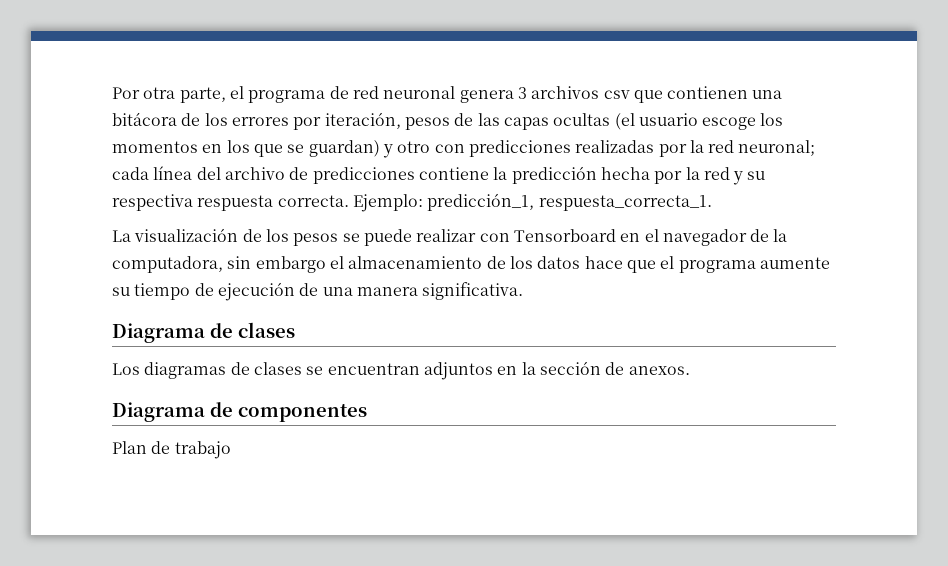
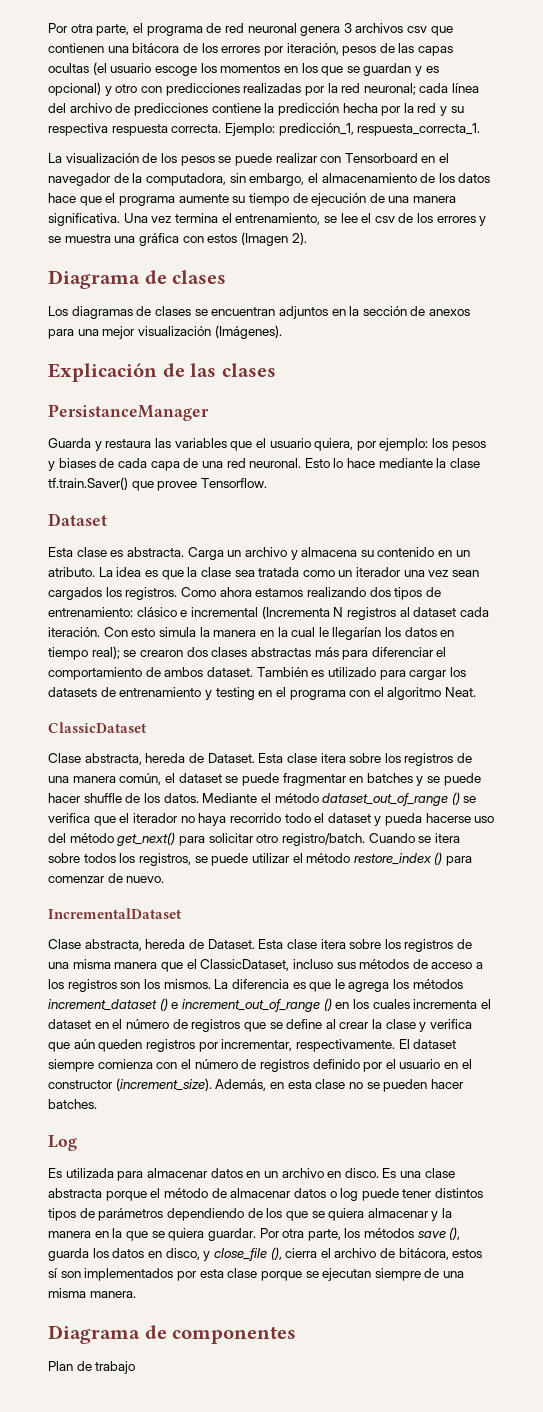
- Por otra parte, el programa de red neuronal genera 3 archivos csv que contienen una bitácora de los errores por iteración, pesos de las capas ocultas (el usuario escoge los momentos en los que se guardan) y otro con predicciones realizadas por la red neuronal;
+ Por otra parte, el programa de red neuronal genera 3 archivos csv que contienen una bitácora de los errores por iteración, pesos de las capas ocultas (el usuario escoge los momentos en los que se guardan y es opcional) y otro con predicciones realizadas por la red neuronal;
- La visualización de los pesos se puede realizar con Tensorboard en el navegador de la computadora, sin embargo el almacenamiento de los datos hace que el programa aumente su tiempo de ejecución de una manera significativa.
+ La visualización de los pesos se puede realizar con Tensorboard en el navegador de la computadora, sin embargo, el almacenamiento de los datos hace que el programa aumente su tiempo de ejecución de una manera significativa. Una vez termina el entrenamiento, se lee el csv de los errores y se muestra una gráfica con estos (Imagen 2).
- Los diagramas de clases se encuentran adjuntos en la sección de anexos.
+ Los diagramas de clases se encuentran adjuntos en la sección de anexos para una mejor visualización (Imágenes).
+ Explicación de las clases
+ PersistanceManager
+ Guarda y restaura las variables que el usuario quiera, por ejemplo: los pesos y biases de cada capa de una red neuronal. Esto lo hace mediante la clase tf.train.Saver() que provee Tensorflow.
+ Dataset
+ Esta clase es abstracta. Carga un archivo y almacena su contenido en un atributo. La idea es que la clase sea tratada como un iterador una vez sean cargados los registros. Como ahora estamos realizando dos tipos de entrenamiento: clásico e incremental (Incrementa N registros al dataset cada iteración. Con esto simula la manera en la cual le llegarían los datos en tiempo real); se crearon dos clases abstractas más para diferenciar el comportamiento de ambos dataset. También es utilizado para cargar los datasets de entrenamiento y testing en el programa con el algoritmo Neat.
+ ClassicDataset
+ Clase abstracta, hereda de Dataset. Esta clase itera sobre los registros de una manera común, el dataset se puede fragmentar en batches y se puede hacer shuffle de los datos. Mediante el método dataset_out_of_range () se verifica que el iterador no haya recorrido todo el dataset y pueda hacerse uso del método get_next() para solicitar otro registro/batch. Cuando se itera sobre todos los registros, se puede utilizar el método restore_index () para comenzar de nuevo.
+ IncrementalDataset
+ Clase abstracta, hereda de Dataset. Esta clase itera sobre los registros de una misma manera que el ClassicDataset, incluso sus métodos de acceso a los registros son los mismos. La diferencia es que le agrega los métodos increment_dataset () e increment_out_of_range () en los cuales incrementa el dataset en el número de registros que se define al crear la clase y verifica que aún queden registros por incrementar, respectivamente. El dataset siempre comienza con el número de registros definido por el usuario en el constructor (increment_size). Además, en esta clase no se pueden hacer batches.
+ Log
+ Es utilizada para almacenar datos en un archivo en disco. Es una clase abstracta porque el método de almacenar datos o log puede tener distintos tipos de parámetros dependiendo de los que se quiera almacenar y la manera en la que se quiera guardar. Por otra parte, los métodos save (), guarda los datos en disco, y close_file (), cierra el archivo de bitácora, estos sí son implementados por esta clase porque se ejecutan siempre de una misma manera.

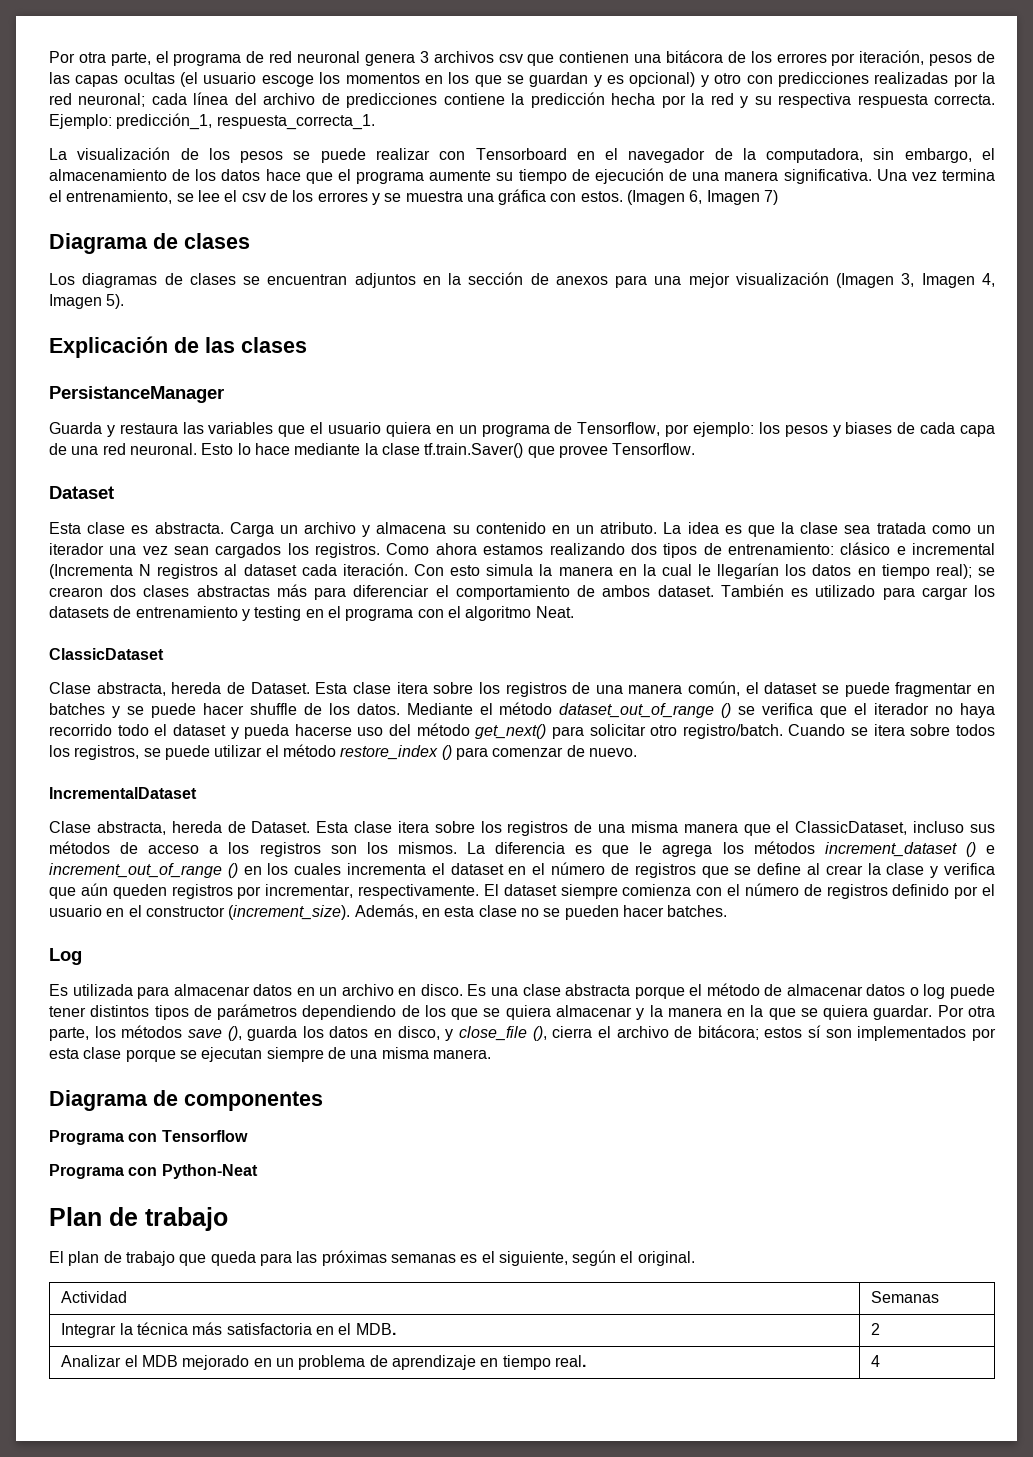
- Una vez termina el entrenamiento, se lee el csv de los errores y se muestra una gráfica con estos (Imagen 2).
+ Una vez termina el entrenamiento, se lee el csv de los errores y se muestra una gráfica con estos. (Imagen 6, Imagen 7)
- Los diagramas de clases se encuentran adjuntos en la sección de anexos para una mejor visualización (Imágenes).
+ Los diagramas de clases se encuentran adjuntos en la sección de anexos para una mejor visualización (Imagen 3, Imagen 4, Imagen 5).
- Guarda y restaura las variables que el usuario quiera, por ejemplo: los pesos y biases de cada capa de una red neuronal.
+ Guarda y restaura las variables que el usuario quiera en un programa de Tensorflow, por ejemplo: los pesos y biases de cada capa de una red neuronal.
- Por otra parte, los métodos save (), guarda los datos en disco, y close_file (), cierra el archivo de bitácora, estos sí son implementados por esta clase porque se ejecutan siempre de una misma manera.
+ Por otra parte, los métodos save (), guarda los datos en disco, y close_file (), cierra el archivo de bitácora; estos sí son implementados por esta clase porque se ejecutan siempre de una misma manera.
+ Programa con Tensorflow
+ Programa con Python-Neat
  Plan de trabajo
+ El plan de trabajo que queda para las próximas semanas es el siguiente, según el original.
+ Actividad | Semanas
+ Integrar la técnica más satisfactoria en el MDB. | 2
+ Analizar el MDB mejorado en un problema de aprendizaje en tiempo real. | 4

